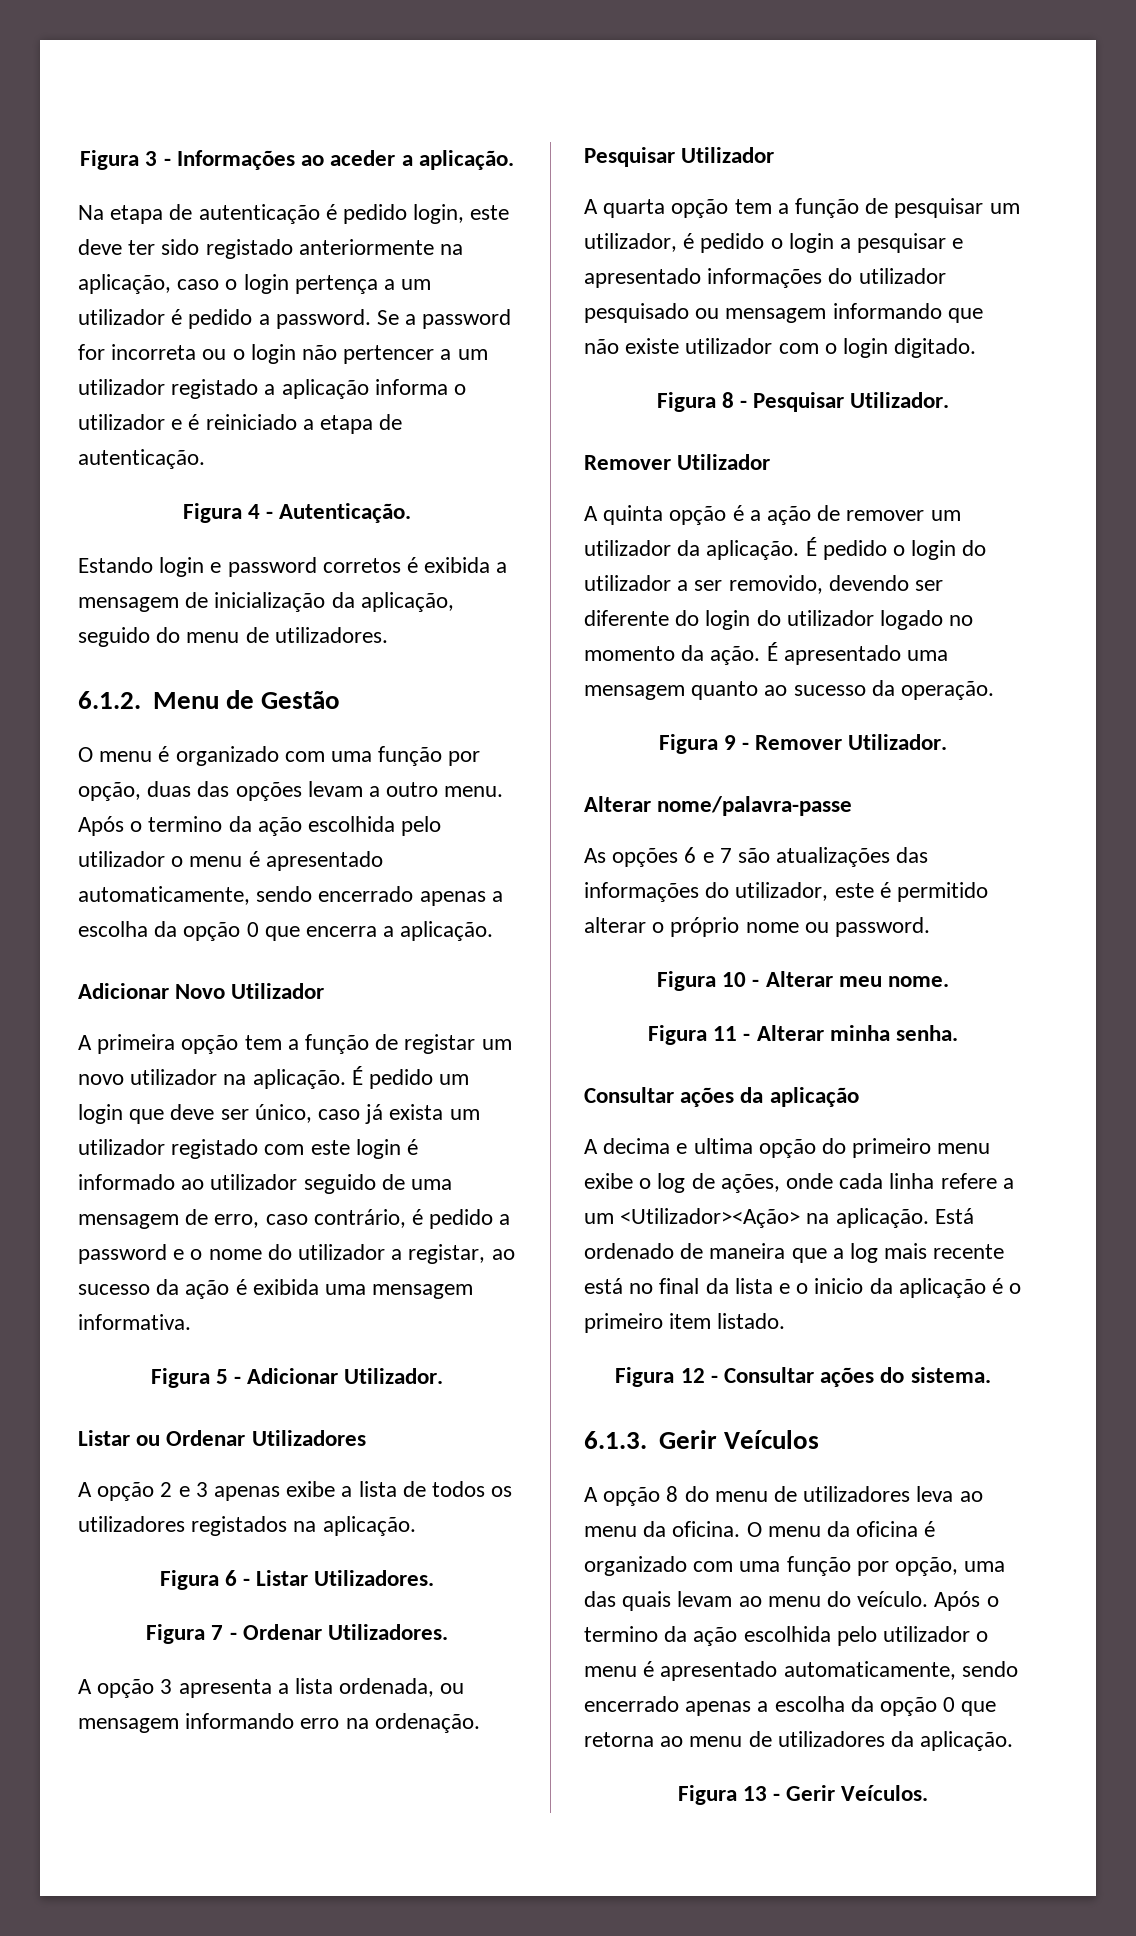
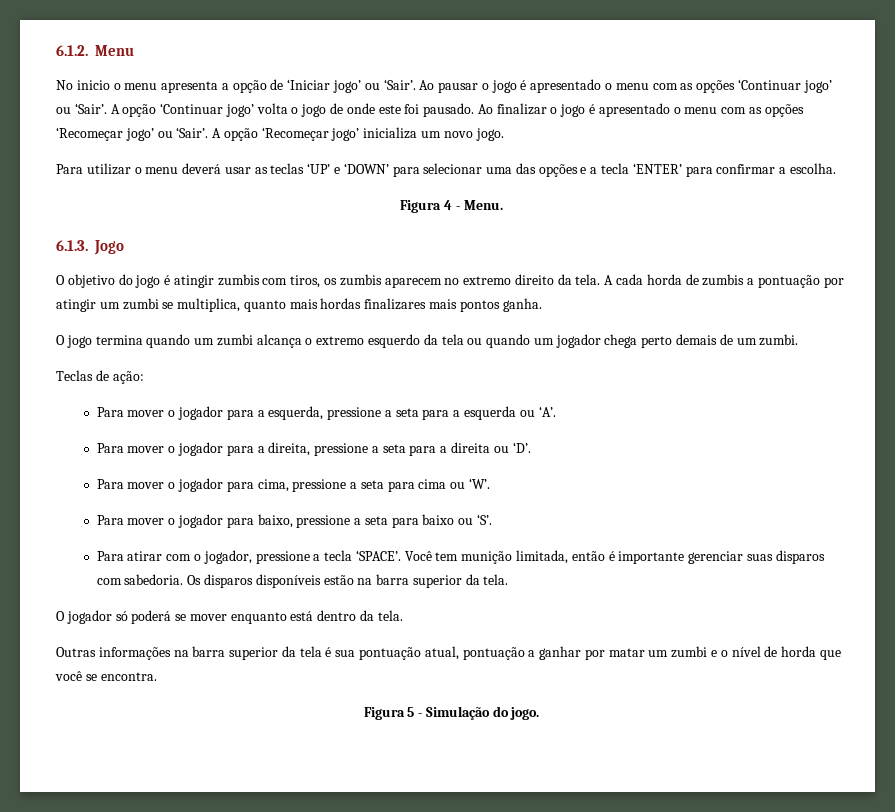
- Figura 3 - Informações ao aceder a aplicação.
- Na etapa de autenticação é pedido login, este deve ter sido registado anteriormente na aplicação, caso o login pertença a um utilizador é pedido a password. Se a password for incorreta ou o login não pertencer a um utilizador registado a aplicação informa o utilizador e é reiniciado a etapa de autenticação.
- Figura 4 - Autenticação.
- Estando login e password corretos é exibida a mensagem de inicialização da aplicação, seguido do menu de utilizadores.
- 6.1.2. Menu de Gestão
- O menu é organizado com uma função por opção, duas das opções levam a outro menu. Após o termino da ação escolhida pelo utilizador o menu é apresentado automaticamente, sendo encerrado apenas a escolha da opção 0 que encerra a aplicação.
- Adicionar Novo Utilizador
- A primeira opção tem a função de registar um novo utilizador na aplicação. É pedido um login que deve ser único, caso já exista um utilizador registado com este login é informado ao utilizador seguido de uma mensagem de erro, caso contrário, é pedido a password e o nome do utilizador a registar, ao sucesso da ação é exibida uma mensagem informativa.
- Figura 5 - Adicionar Utilizador.
- Listar ou Ordenar Utilizadores
- A opção 2 e 3 apenas exibe a lista de todos os utilizadores registados na aplicação.
- Figura 6 - Listar Utilizadores.
- Figura 7 - Ordenar Utilizadores.
- A opção 3 apresenta a lista ordenada, ou mensagem informando erro na ordenação.
- Pesquisar Utilizador
- A quarta opção tem a função de pesquisar um utilizador, é pedido o login a pesquisar e apresentado informações do utilizador pesquisado ou mensagem informando que não existe utilizador com o login digitado.
- Figura 8 - Pesquisar Utilizador.
- Remover Utilizador
- A quinta opção é a ação de remover um utilizador da aplicação. É pedido o login do utilizador a ser removido, devendo ser diferente do login do utilizador logado no momento da ação. É apresentado uma mensagem quanto ao sucesso da operação.
- Figura 9 - Remover Utilizador.
- Alterar nome/palavra-passe
- As opções 6 e 7 são atualizações das informações do utilizador, este é permitido alterar o próprio nome ou password.
- Figura 10 - Alterar meu nome.
- Figura 11 - Alterar minha senha.
- Consultar ações da aplicação
- A decima e ultima opção do primeiro menu exibe o log de ações, onde cada linha refere a um <Utilizador><Ação> na aplicação. Está ordenado de maneira que a log mais recente está no final da lista e o inicio da aplicação é o primeiro item listado.
- Figura 12 - Consultar ações do sistema.
- 6.1.3. Gerir Veículos
- A opção 8 do menu de utilizadores leva ao menu da oficina. O menu da oficina é organizado com uma função por opção, uma das quais levam ao menu do veículo. Após o termino da ação escolhida pelo utilizador o menu é apresentado automaticamente, sendo encerrado apenas a escolha da opção 0 que retorna ao menu de utilizadores da aplicação.
- Figura 13 - Gerir Veículos.
+ 6.1.2. Menu
+ No inicio o menu apresenta a opção de ‘Iniciar jogo’ ou ‘Sair’. Ao pausar o jogo é apresentado o menu com as opções ‘Continuar jogo’ ou ‘Sair’. A opção ‘Continuar jogo’ volta o jogo de onde este foi pausado. Ao finalizar o jogo é apresentado o menu com as opções ‘Recomeçar jogo’ ou ‘Sair’. A opção ‘Recomeçar jogo’ inicializa um novo jogo.
+ Para utilizar o menu deverá usar as teclas ‘UP’ e ‘DOWN’ para selecionar uma das opções e a tecla ‘ENTER’ para confirmar a escolha.
+ Figura 4 - Menu.
+ 6.1.3. Jogo
+ O objetivo do jogo é atingir zumbis com tiros, os zumbis aparecem no extremo direito da tela. A cada horda de zumbis a pontuação por atingir um zumbi se multiplica, quanto mais hordas finalizares mais pontos ganha.
+ O jogo termina quando um zumbi alcança o extremo esquerdo da tela ou quando um jogador chega perto demais de um zumbi.
+ Teclas de ação:
+ Para mover o jogador para a esquerda, pressione a seta para a esquerda ou ‘A’.
+ Para mover o jogador para a direita, pressione a seta para a direita ou ‘D’.
+ Para mover o jogador para cima, pressione a seta para cima ou ‘W’.
+ Para mover o jogador para baixo, pressione a seta para baixo ou ‘S’.
+ Para atirar com o jogador, pressione a tecla ‘SPACE’. Você tem munição limitada, então é importante gerenciar suas disparos com sabedoria. Os disparos disponíveis estão na barra superior da tela.
+ O jogador só poderá se mover enquanto está dentro da tela.
+ Outras informações na barra superior da tela é sua pontuação atual, pontuação a ganhar por matar um zumbi e o nível de horda que você se encontra.
+ Figura 5 - Simulação do jogo.

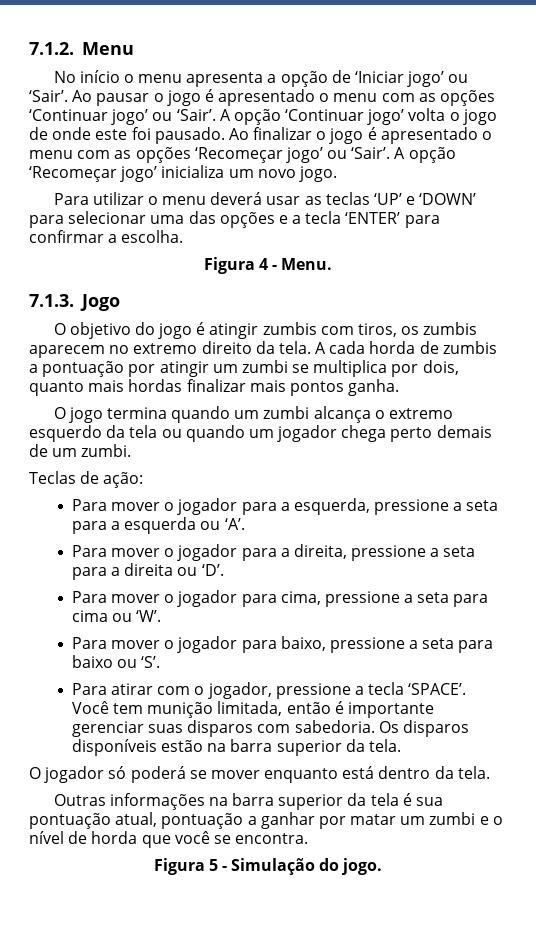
- 6.1.2. Menu
+ 7.1.2. Menu
- No inicio o menu apresenta a opção de ‘Iniciar jogo’ ou ‘Sair’.
+ No início o menu apresenta a opção de ‘Iniciar jogo’ ou ‘Sair’.
- 6.1.3. Jogo
+ 7.1.3. Jogo
- A cada horda de zumbis a pontuação por atingir um zumbi se multiplica, quanto mais hordas finalizares mais pontos ganha.
+ A cada horda de zumbis a pontuação por atingir um zumbi se multiplica por dois, quanto mais hordas finalizar mais pontos ganha.

